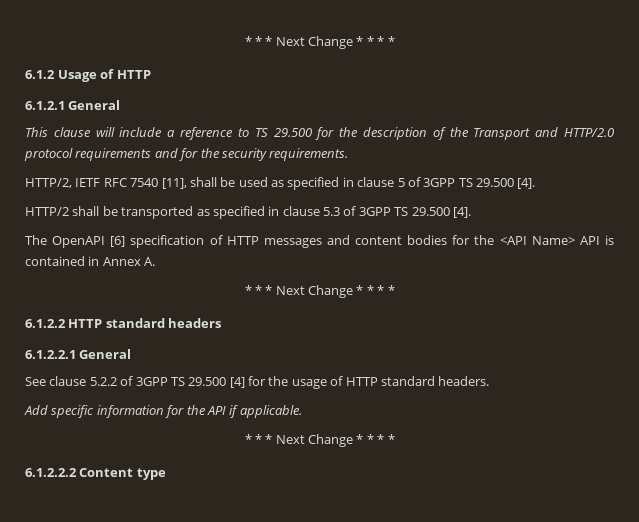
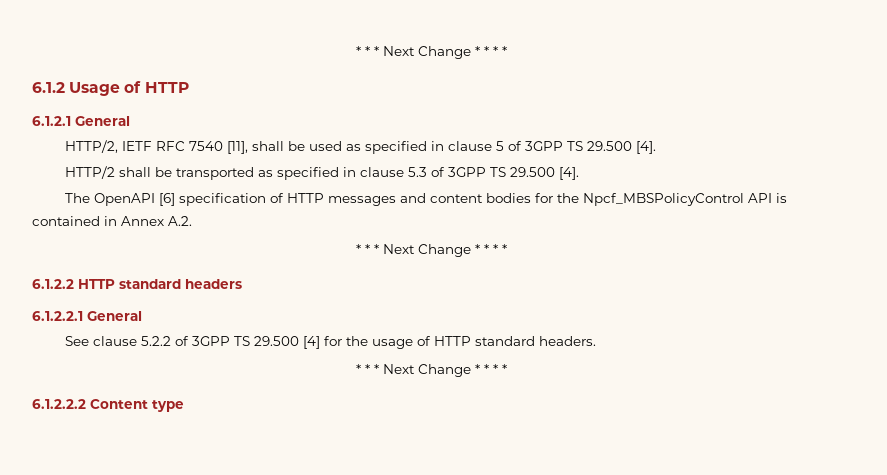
- This clause will include a reference to TS 29.500 for the description of the Transport and HTTP/2.0 protocol requirements and for the security requirements.
- The OpenAPI [6] specification of HTTP messages and content bodies for the <API Name> API is contained in Annex A.
+ The OpenAPI [6] specification of HTTP messages and content bodies for the Npcf_MBSPolicyControl API is contained in Annex A.2.
- Add specific information for the API if applicable.

